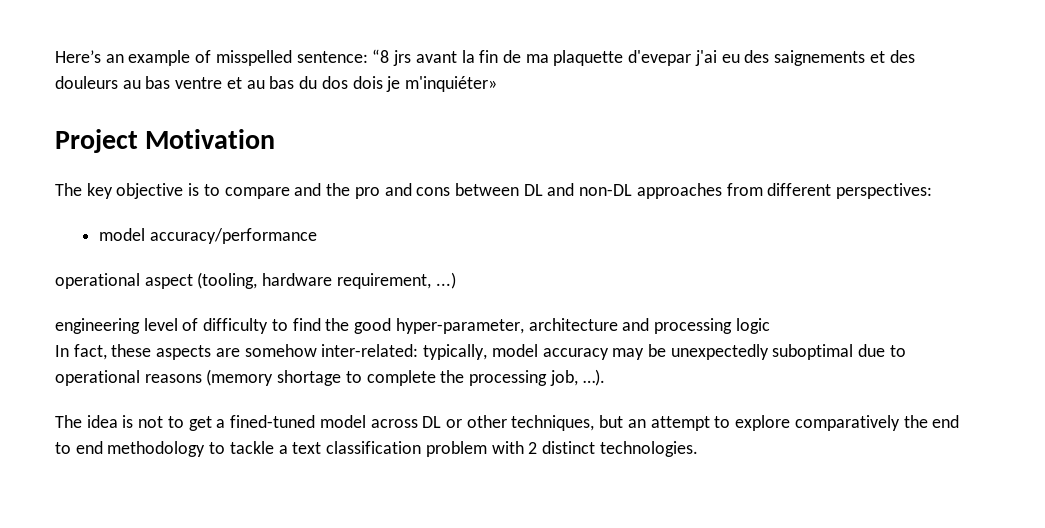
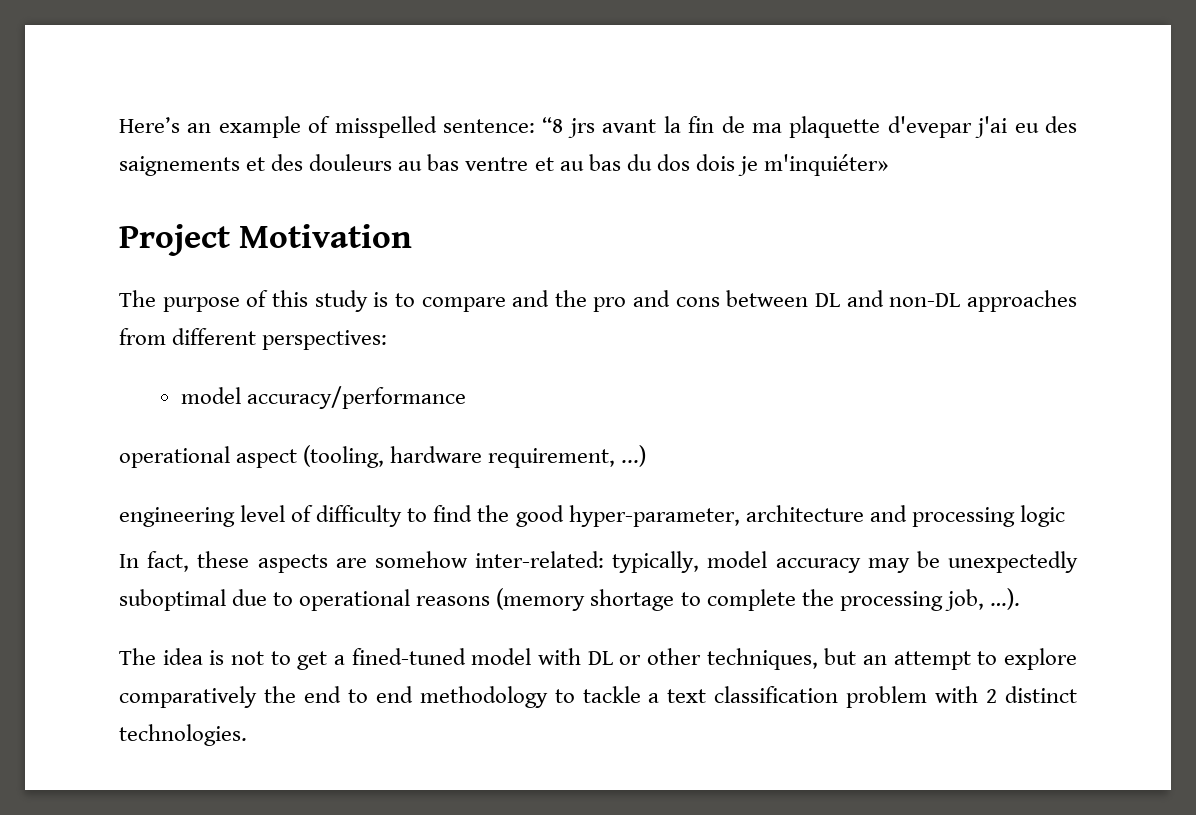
- The key objective is to compare and the pro and cons between DL and non-DL approaches from different perspectives:
+ The purpose of this study is to compare and the pro and cons between DL and non-DL approaches from different perspectives:
- The idea is not to get a fined-tuned model across DL or other techniques, but an attempt to explore comparatively the end to end methodology to tackle a text classification problem with 2 distinct technologies.
+ The idea is not to get a fined-tuned model with DL or other techniques, but an attempt to explore comparatively the end to end methodology to tackle a text classification problem with 2 distinct technologies.

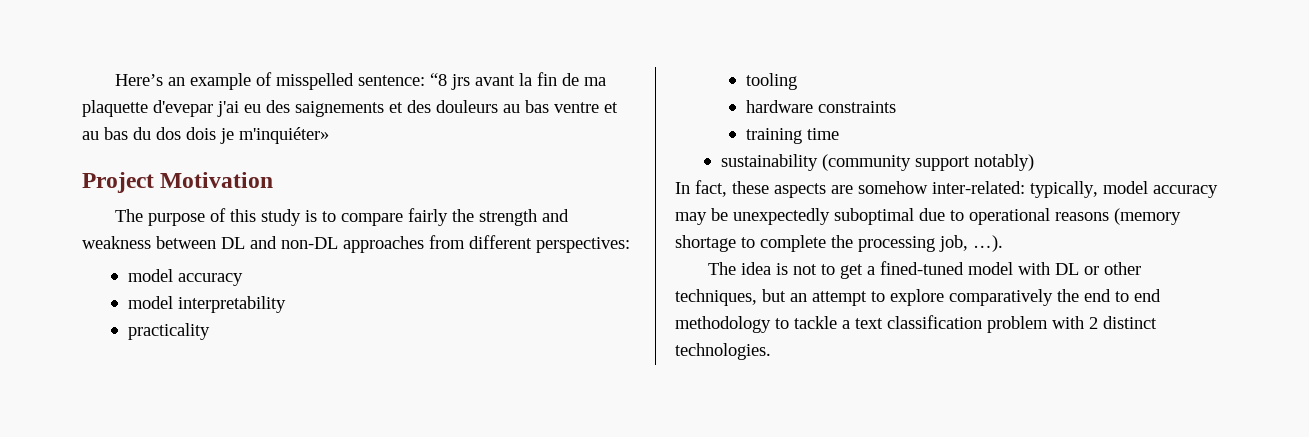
- The purpose of this study is to compare and the pro and cons between DL and non-DL approaches from different perspectives:
- model accuracy/performance
- operational aspect (tooling, hardware requirement, ...)
- engineering level of difficulty to find the good hyper-parameter, architecture and processing logic
+ The purpose of this study is to compare fairly the strength and weakness between DL and non-DL approaches from different perspectives:
+ model accuracy
+ model interpretability
+ practicality
+ tooling
+ hardware constraints
+ training time
+ sustainability (community support notably)

